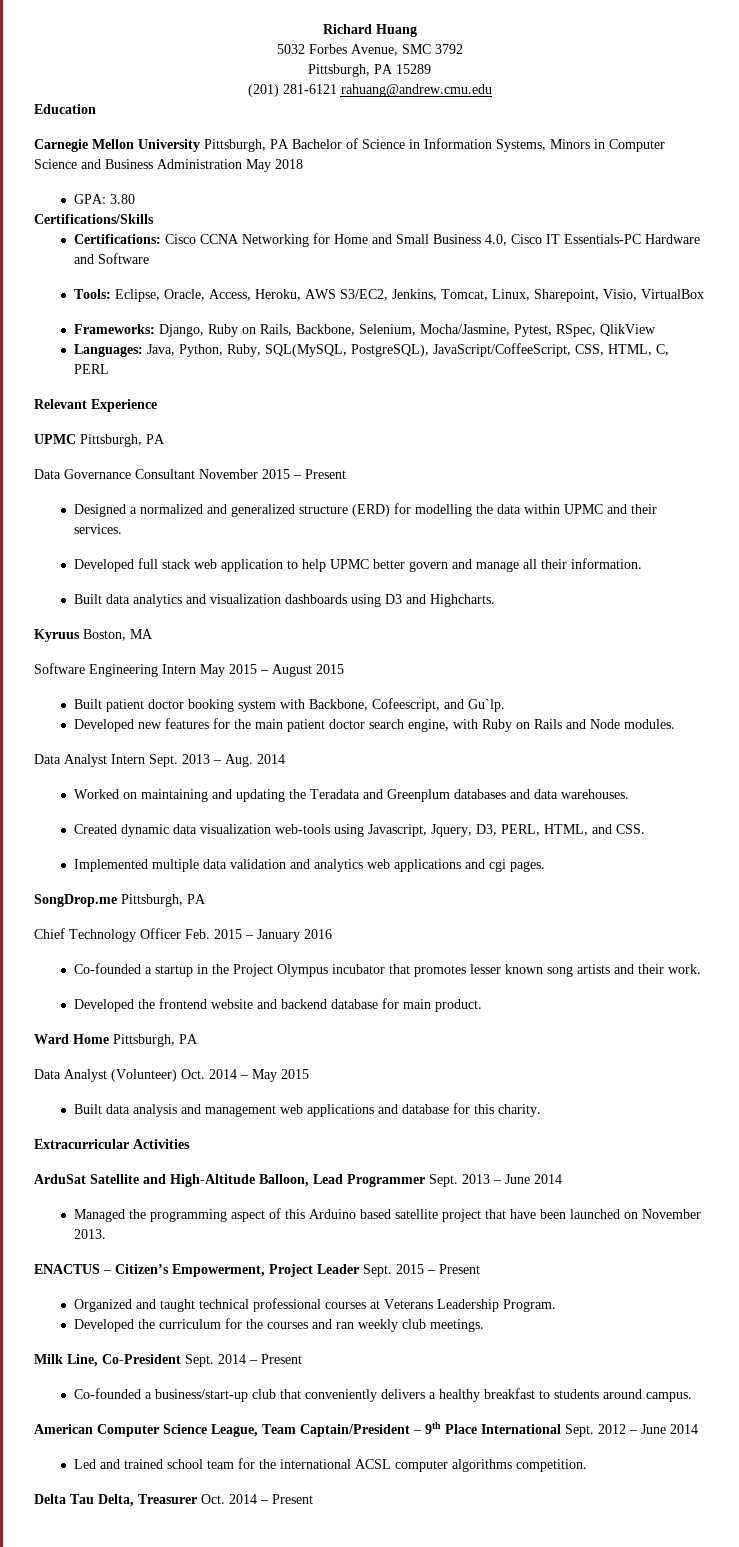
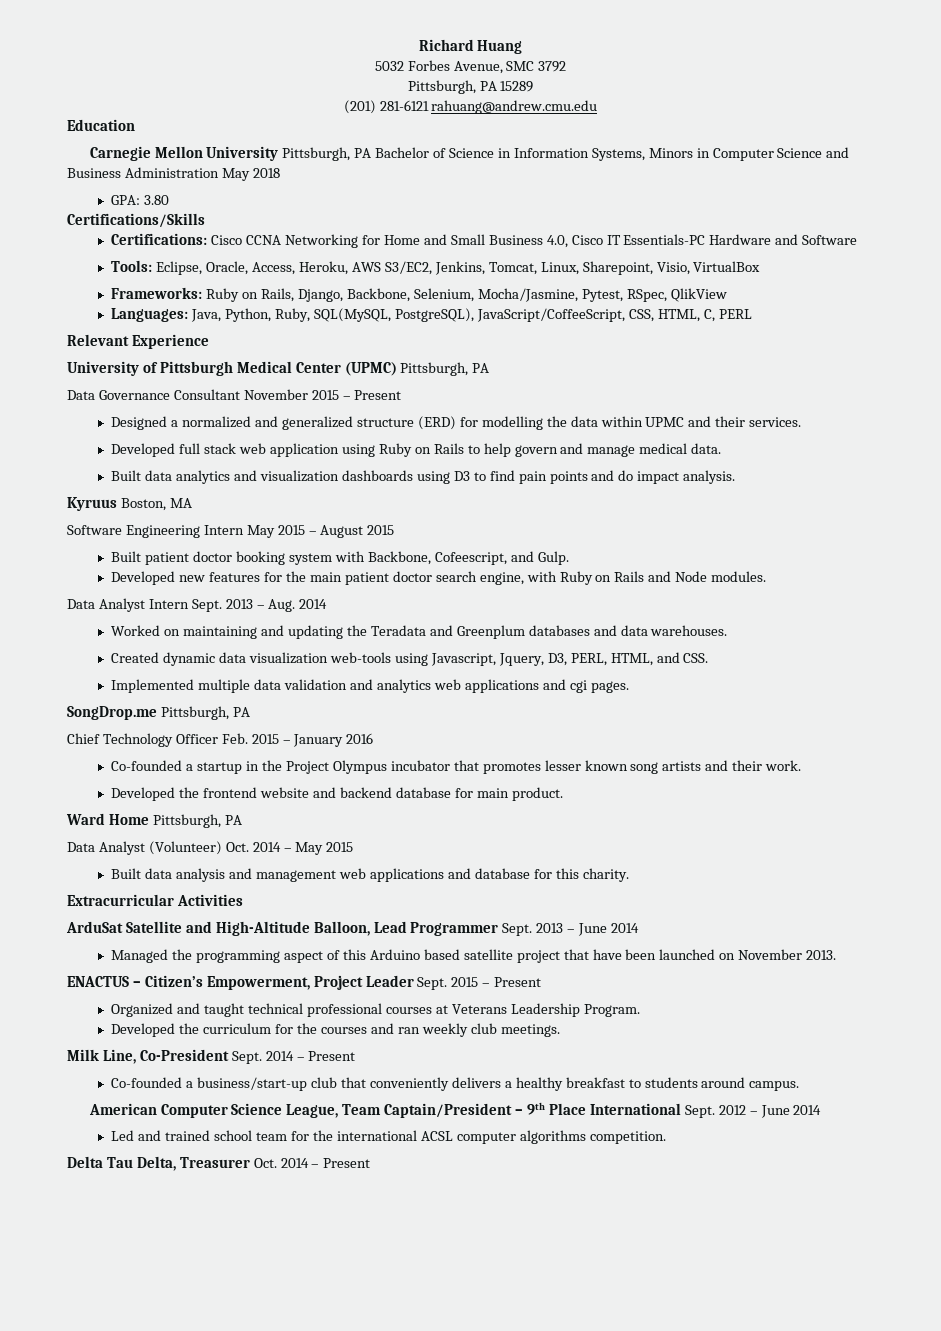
- Frameworks: Django, Ruby on Rails, Backbone, Selenium, Mocha/Jasmine, Pytest, RSpec, QlikView
+ Frameworks: Ruby on Rails, Django, Backbone, Selenium, Mocha/Jasmine, Pytest, RSpec, QlikView
- UPMC Pittsburgh, PA
+ University of Pittsburgh Medical Center (UPMC) Pittsburgh, PA
- Developed full stack web application to help UPMC better govern and manage all their information.
+ Developed full stack web application using Ruby on Rails to help govern and manage medical data.
- Built data analytics and visualization dashboards using D3 and Highcharts.
+ Built data analytics and visualization dashboards using D3 to find pain points and do impact analysis.
- Built patient doctor booking system with Backbone, Cofeescript, and Gu`lp.
+ Built patient doctor booking system with Backbone, Cofeescript, and Gulp.

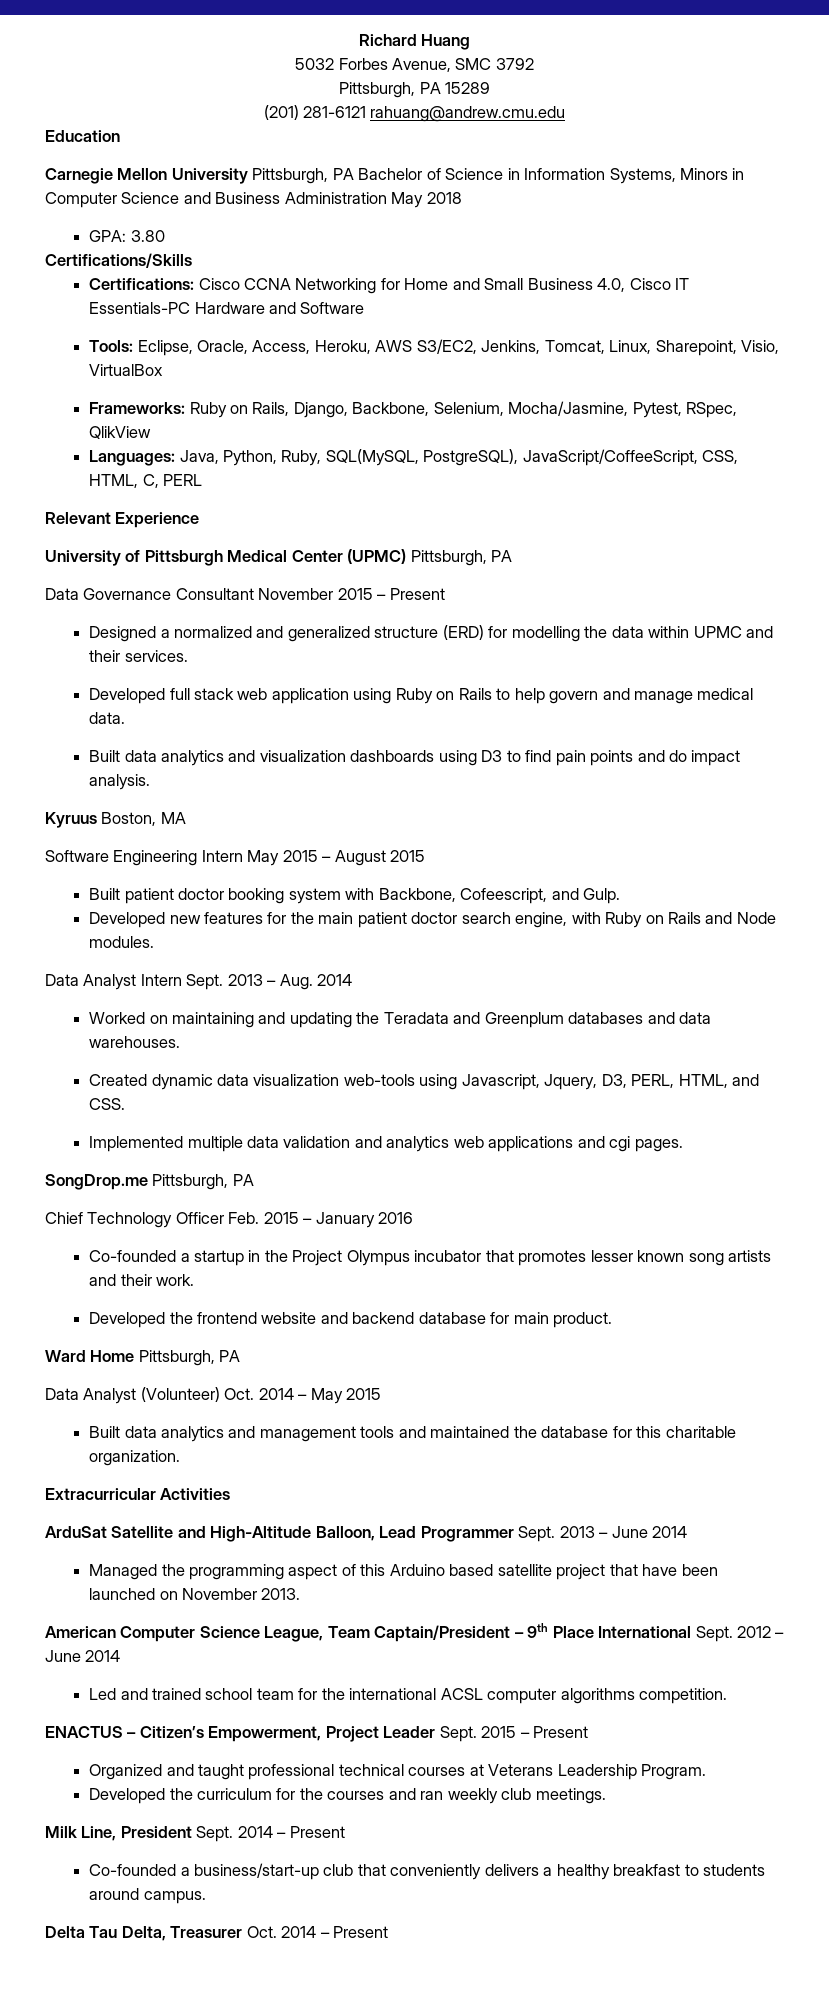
- Built data analysis and management web applications and database for this charity.
+ Built data analytics and management tools and maintained the database for this charitable organization.
- ENACTUS – Citizen’s Empowerment, Project Leader Sept. 2015 – Present
- Organized and taught technical professional courses at Veterans Leadership Program.
- Developed the curriculum for the courses and ran weekly club meetings.
- Milk Line, Co-President Sept. 2014 – Present
- Co-founded a business/start-up club that conveniently delivers a healthy breakfast to students around campus.
+ ENACTUS – Citizen’s Empowerment, Project Leader Sept. 2015 – Present
+ Organized and taught professional technical courses at Veterans Leadership Program.
+ Developed the curriculum for the courses and ran weekly club meetings.
+ Milk Line, President Sept. 2014 – Present
+ Co-founded a business/start-up club that conveniently delivers a healthy breakfast to students around campus.

